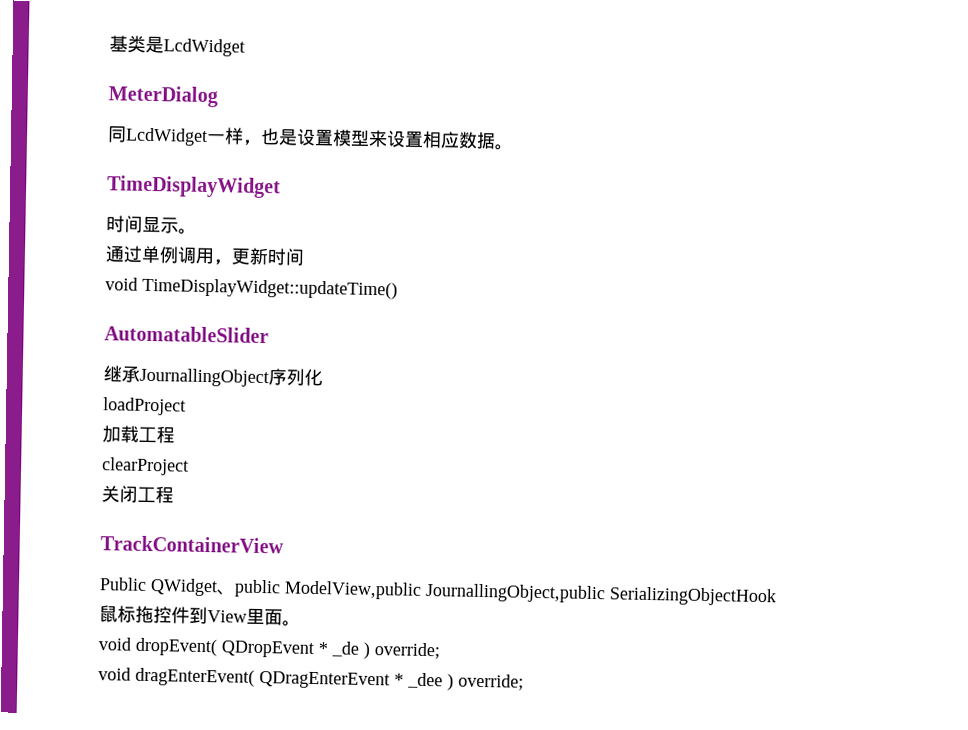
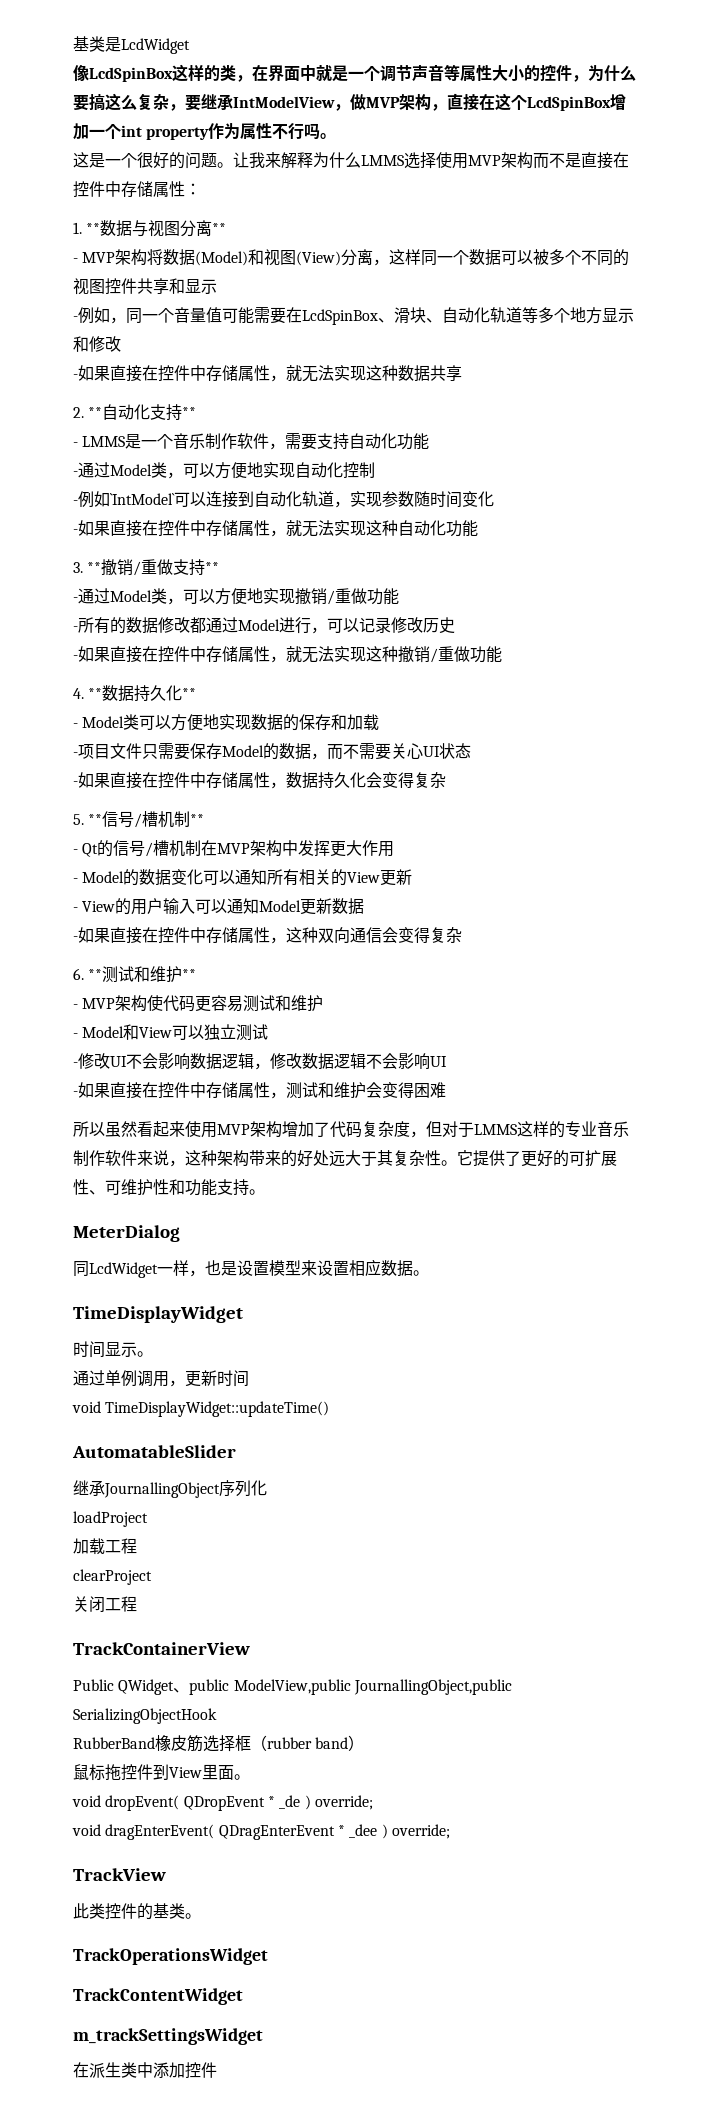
+ 像LcdSpinBox这样的类，在界面中就是一个调节声音等属性大小的控件，为什么要搞这么复杂，要继承IntModelView，做MVP架构，直接在这个LcdSpinBox增加一个int property作为属性不行吗。
+ 这是一个很好的问题。让我来解释为什么LMMS选择使用MVP架构而不是直接在控件中存储属性：
+ 1. **数据与视图分离**
+ - MVP架构将数据(Model)和视图(View)分离，这样同一个数据可以被多个不同的视图控件共享和显示
+ -例如，同一个音量值可能需要在LcdSpinBox、滑块、自动化轨道等多个地方显示和修改
+ -如果直接在控件中存储属性，就无法实现这种数据共享
+ 2. **自动化支持**
+ - LMMS是一个音乐制作软件，需要支持自动化功能
+ -通过Model类，可以方便地实现自动化控制
+ -例如`IntModel`可以连接到自动化轨道，实现参数随时间变化
+ -如果直接在控件中存储属性，就无法实现这种自动化功能
+ 3. **撤销/重做支持**
+ -通过Model类，可以方便地实现撤销/重做功能
+ -所有的数据修改都通过Model进行，可以记录修改历史
+ -如果直接在控件中存储属性，就无法实现这种撤销/重做功能
+ 4. **数据持久化**
+ - Model类可以方便地实现数据的保存和加载
+ -项目文件只需要保存Model的数据，而不需要关心UI状态
+ -如果直接在控件中存储属性，数据持久化会变得复杂
+ 5. **信号/槽机制**
+ - Qt的信号/槽机制在MVP架构中发挥更大作用
+ - Model的数据变化可以通知所有相关的View更新
+ - View的用户输入可以通知Model更新数据
+ -如果直接在控件中存储属性，这种双向通信会变得复杂
+ 6. **测试和维护**
+ - MVP架构使代码更容易测试和维护
+ - Model和View可以独立测试
+ -修改UI不会影响数据逻辑，修改数据逻辑不会影响UI
+ -如果直接在控件中存储属性，测试和维护会变得困难
+ 所以虽然看起来使用MVP架构增加了代码复杂度，但对于LMMS这样的专业音乐制作软件来说，这种架构带来的好处远大于其复杂性。它提供了更好的可扩展性、可维护性和功能支持。
+ RubberBand橡皮筋选择框（rubber band）
+ TrackView
+ 此类控件的基类。
+ TrackOperationsWidget
+ TrackContentWidget
+ m_trackSettingsWidget
+ 在派生类中添加控件

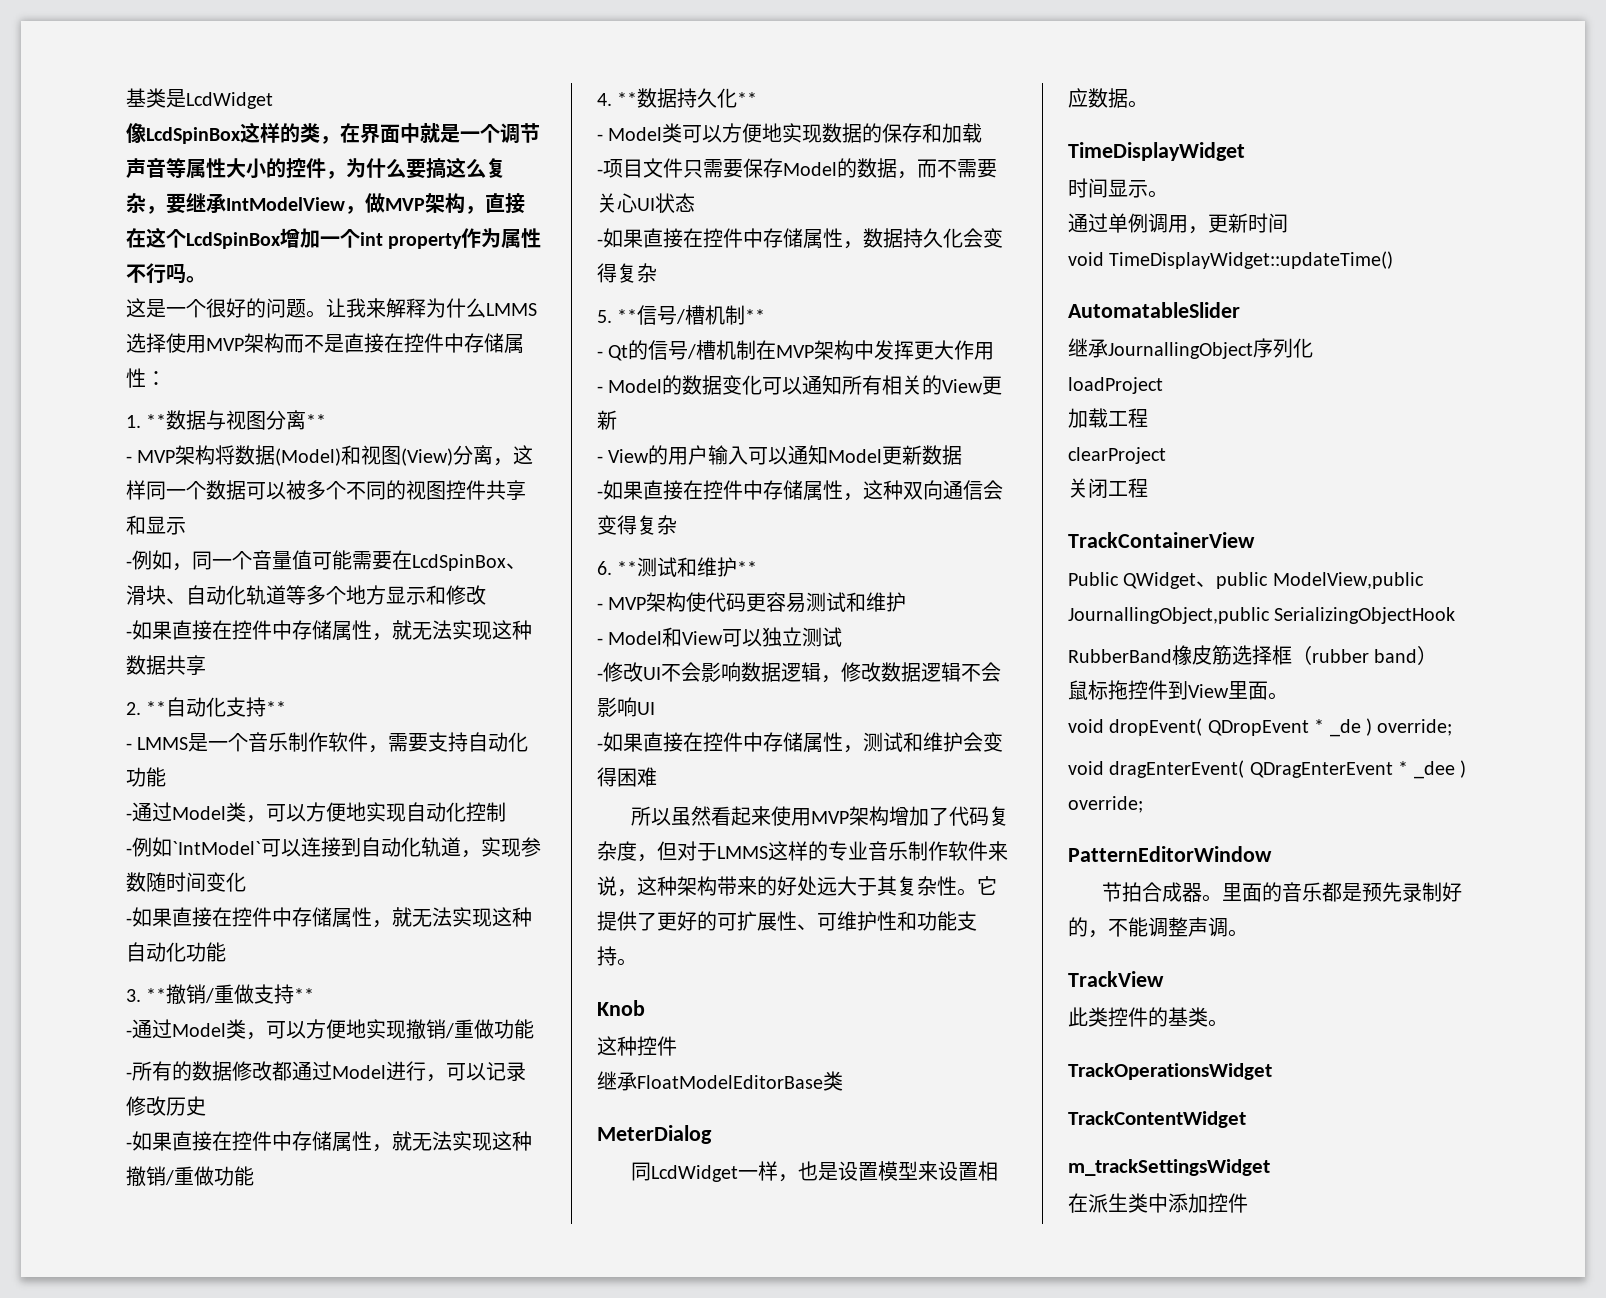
+ Knob
+ 这种控件
+ 继承FloatModelEditorBase类
+ PatternEditorWindow
+ 节拍合成器。里面的音乐都是预先录制好的，不能调整声调。

